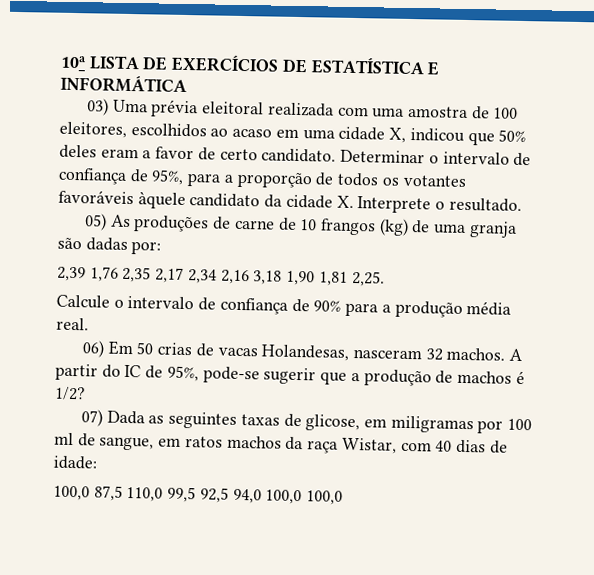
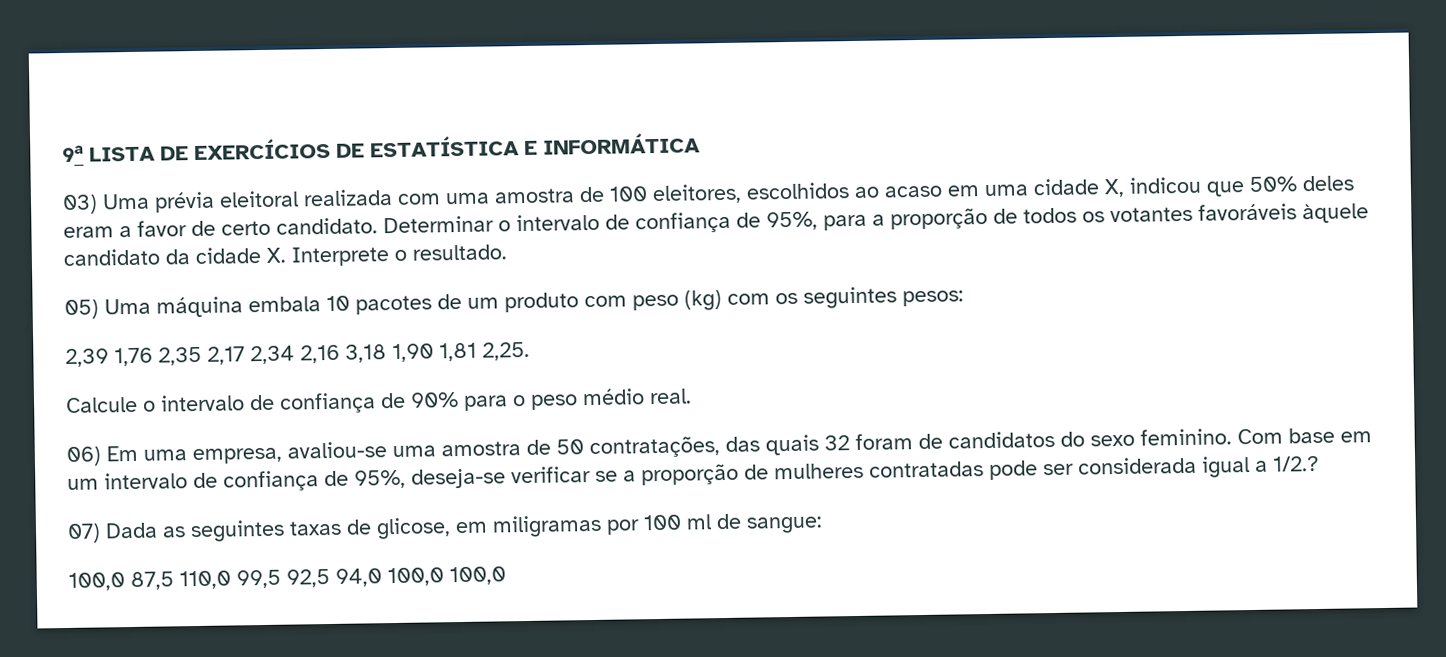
- 10a LISTA DE EXERCÍCIOS DE ESTATÍSTICA E INFORMÁTICA
+ 9a LISTA DE EXERCÍCIOS DE ESTATÍSTICA E INFORMÁTICA
- 05) As produções de carne de 10 frangos (kg) de uma granja são dadas por:
+ 05) Uma máquina embala 10 pacotes de um produto com peso (kg) com os seguintes pesos:
- Calcule o intervalo de confiança de 90% para a produção média real.
+ Calcule o intervalo de confiança de 90% para o peso médio real.
- 06) Em 50 crias de vacas Holandesas, nasceram 32 machos. A partir do IC de 95%, pode-se sugerir que a produção de machos é 1/2?
+ 06) Em uma empresa, avaliou-se uma amostra de 50 contratações, das quais 32 foram de candidatos do sexo feminino. Com base em um intervalo de confiança de 95%, deseja-se verificar se a proporção de mulheres contratadas pode ser considerada igual a 1/2.?
- 07) Dada as seguintes taxas de glicose, em miligramas por 100 ml de sangue, em ratos machos da raça Wistar, com 40 dias de idade:
+ 07) Dada as seguintes taxas de glicose, em miligramas por 100 ml de sangue:

